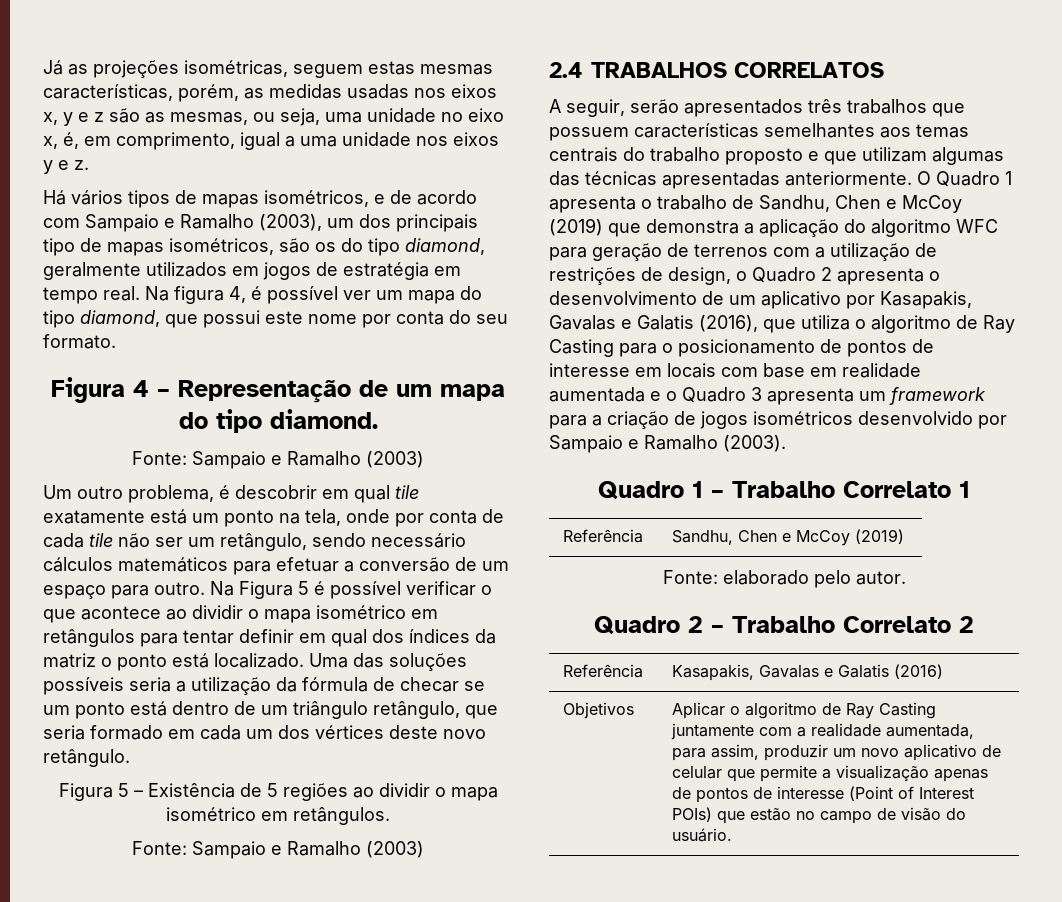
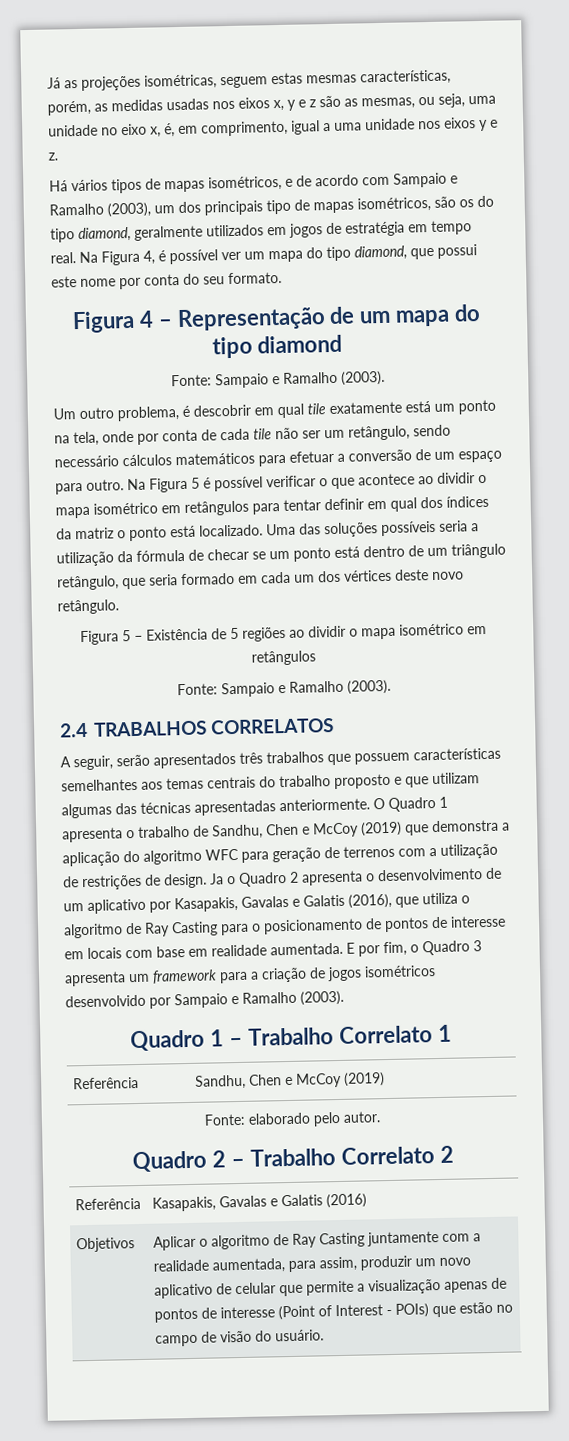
- Na figura 4, é possível ver um mapa do tipo diamond, que possui este nome por conta do seu formato.
+ Na Figura 4, é possível ver um mapa do tipo diamond, que possui este nome por conta do seu formato.
- Figura 4 – Representação de um mapa do tipo diamond.
- Fonte: Sampaio e Ramalho (2003)
+ Figura 4 – Representação de um mapa do tipo diamond
+ Fonte: Sampaio e Ramalho (2003).
- Figura 5 – Existência de 5 regiões ao dividir o mapa isométrico em retângulos.
- Fonte: Sampaio e Ramalho (2003)
+ Figura 5 – Existência de 5 regiões ao dividir o mapa isométrico em retângulos
+ Fonte: Sampaio e Ramalho (2003).
- O Quadro 1 apresenta o trabalho de Sandhu, Chen e McCoy (2019) que demonstra a aplicação do algoritmo WFC para geração de terrenos com a utilização de restrições de design, o Quadro 2 apresenta o desenvolvimento de um aplicativo por Kasapakis, Gavalas e Galatis (2016), que utiliza o algoritmo de Ray Casting para o posicionamento de pontos de interesse em locais com base em realidade aumentada e o Quadro 3 apresenta um framework para a criação de jogos isométricos desenvolvido por Sampaio e Ramalho (2003).
+ O Quadro 1 apresenta o trabalho de Sandhu, Chen e McCoy (2019) que demonstra a aplicação do algoritmo WFC para geração de terrenos com a utilização de restrições de design. Ja o Quadro 2 apresenta o desenvolvimento de um aplicativo por Kasapakis, Gavalas e Galatis (2016), que utiliza o algoritmo de Ray Casting para o posicionamento de pontos de interesse em locais com base em realidade aumentada. E por fim, o Quadro 3 apresenta um framework para a criação de jogos isométricos desenvolvido por Sampaio e Ramalho (2003).
- Aplicar o algoritmo de Ray Casting juntamente com a realidade aumentada, para assim, produzir um novo aplicativo de celular que permite a visualização apenas de pontos de interesse (Point of Interest POIs) que estão no campo de visão do usuário.
+ Aplicar o algoritmo de Ray Casting juntamente com a realidade aumentada, para assim, produzir um novo aplicativo de celular que permite a visualização apenas de pontos de interesse (Point of Interest - POIs) que estão no campo de visão do usuário.

